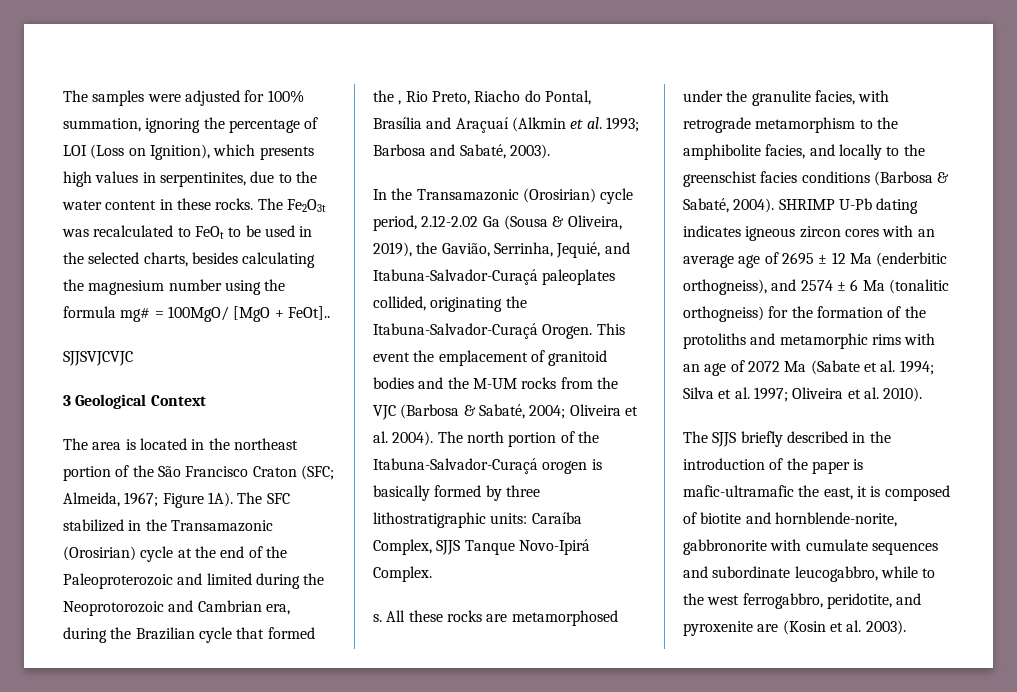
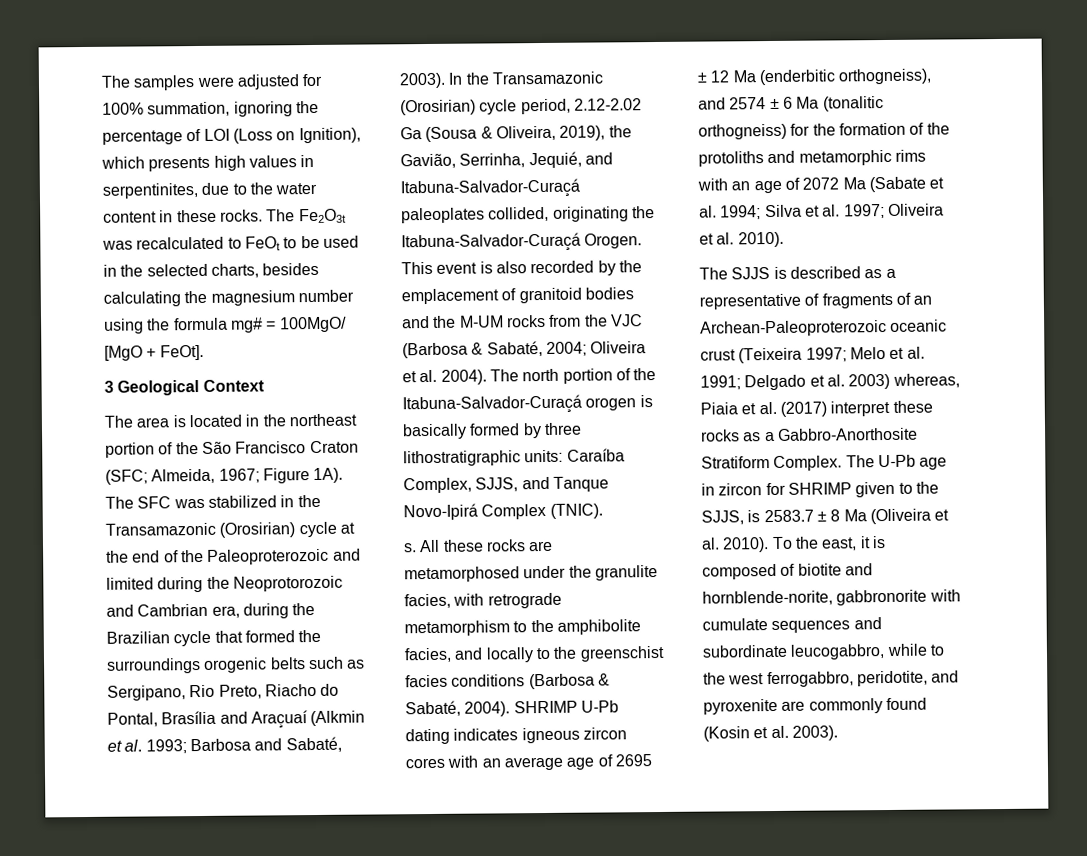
- The Fe2O3t was recalculated to FeOt to be used in the selected charts, besides calculating the magnesium number using the formula mg# = 100MgO/ [MgO + FeOt]..
- SJJSVJCVJC
+ The Fe2O3t was recalculated to FeOt to be used in the selected charts, besides calculating the magnesium number using the formula mg# = 100MgO/ [MgO + FeOt].
- The SFC stabilized in the Transamazonic (Orosirian) cycle at the end of the Paleoproterozoic and limited during the Neoprotorozoic and Cambrian era, during the Brazilian cycle that formed the , Rio Preto, Riacho do Pontal, Brasília and Araçuaí (Alkmin et al. 1993;
+ The SFC was stabilized in the Transamazonic (Orosirian) cycle at the end of the Paleoproterozoic and limited during the Neoprotorozoic and Cambrian era, during the Brazilian cycle that formed the surroundings orogenic belts such as Sergipano, Rio Preto, Riacho do Pontal, Brasília and Araçuaí (Alkmin et al. 1993;
- Barbosa and Sabaté, 2003).
- In the Transamazonic (Orosirian) cycle period, 2.12-2.02 Ga (Sousa & Oliveira, 2019), the Gavião, Serrinha, Jequié, and Itabuna-Salvador-Curaçá paleoplates collided, originating the Itabuna-Salvador-Curaçá Orogen.
+ Barbosa and Sabaté, 2003). In the Transamazonic (Orosirian) cycle period, 2.12-2.02 Ga (Sousa & Oliveira, 2019), the Gavião, Serrinha, Jequié, and Itabuna-Salvador-Curaçá paleoplates collided, originating the Itabuna-Salvador-Curaçá Orogen.
- This event the emplacement of granitoid bodies and the M-UM rocks from the VJC (Barbosa & Sabaté, 2004; Oliveira et al. 2004).
+ This event is also recorded by the emplacement of granitoid bodies and the M-UM rocks from the VJC (Barbosa & Sabaté, 2004; Oliveira et al. 2004).
- The north portion of the Itabuna-Salvador-Curaçá orogen is basically formed by three lithostratigraphic units: Caraíba Complex, SJJS Tanque Novo-Ipirá Complex.
+ The north portion of the Itabuna-Salvador-Curaçá orogen is basically formed by three lithostratigraphic units: Caraíba Complex, SJJS, and Tanque Novo-Ipirá Complex (TNIC).
- The SJJS briefly described in the introduction of the paper is mafic-ultramafic the east, it is composed of biotite and hornblende-norite, gabbronorite with cumulate sequences and subordinate leucogabbro, while to the west ferrogabbro, peridotite, and pyroxenite are (Kosin et al. 2003).
+ The SJJS is described as a representative of fragments of an Archean-Paleoproterozoic oceanic crust (Teixeira 1997; Melo et al. 1991; Delgado et al. 2003) whereas, Piaia et al. (2017) interpret these rocks as a Gabbro-Anorthosite Stratiform Complex. The U-Pb age in zircon for SHRIMP given to the SJJS, is 2583.7 ± 8 Ma (Oliveira et al. 2010). To the east, it is composed of biotite and hornblende-norite, gabbronorite with cumulate sequences and subordinate leucogabbro, while to the west ferrogabbro, peridotite, and pyroxenite are commonly found (Kosin et al. 2003).

